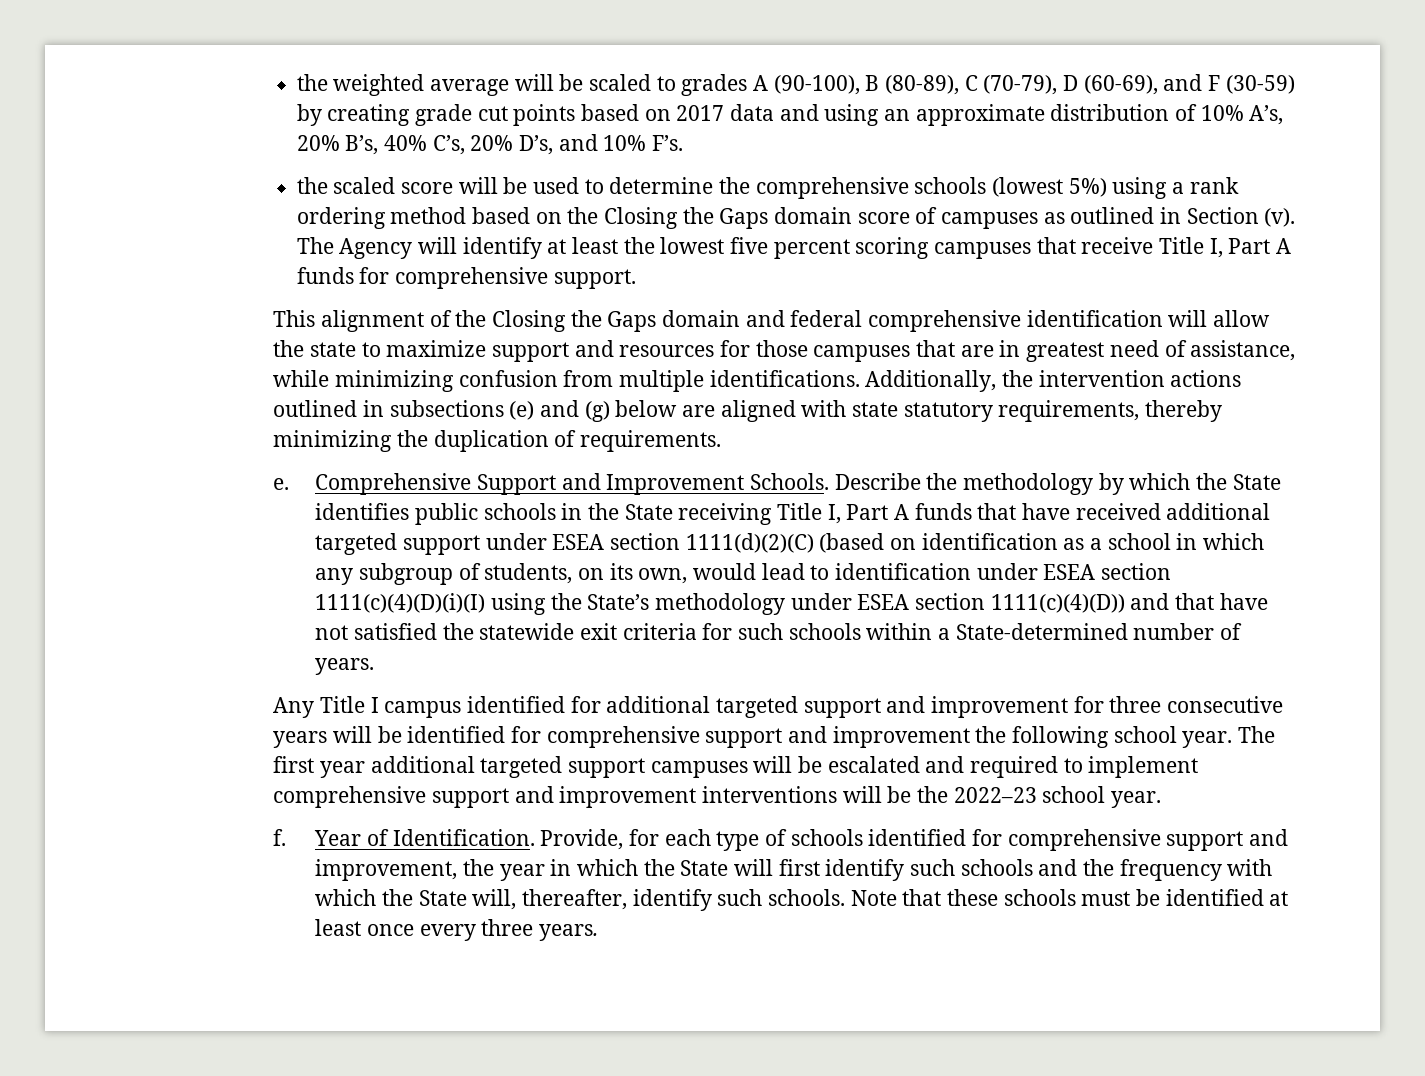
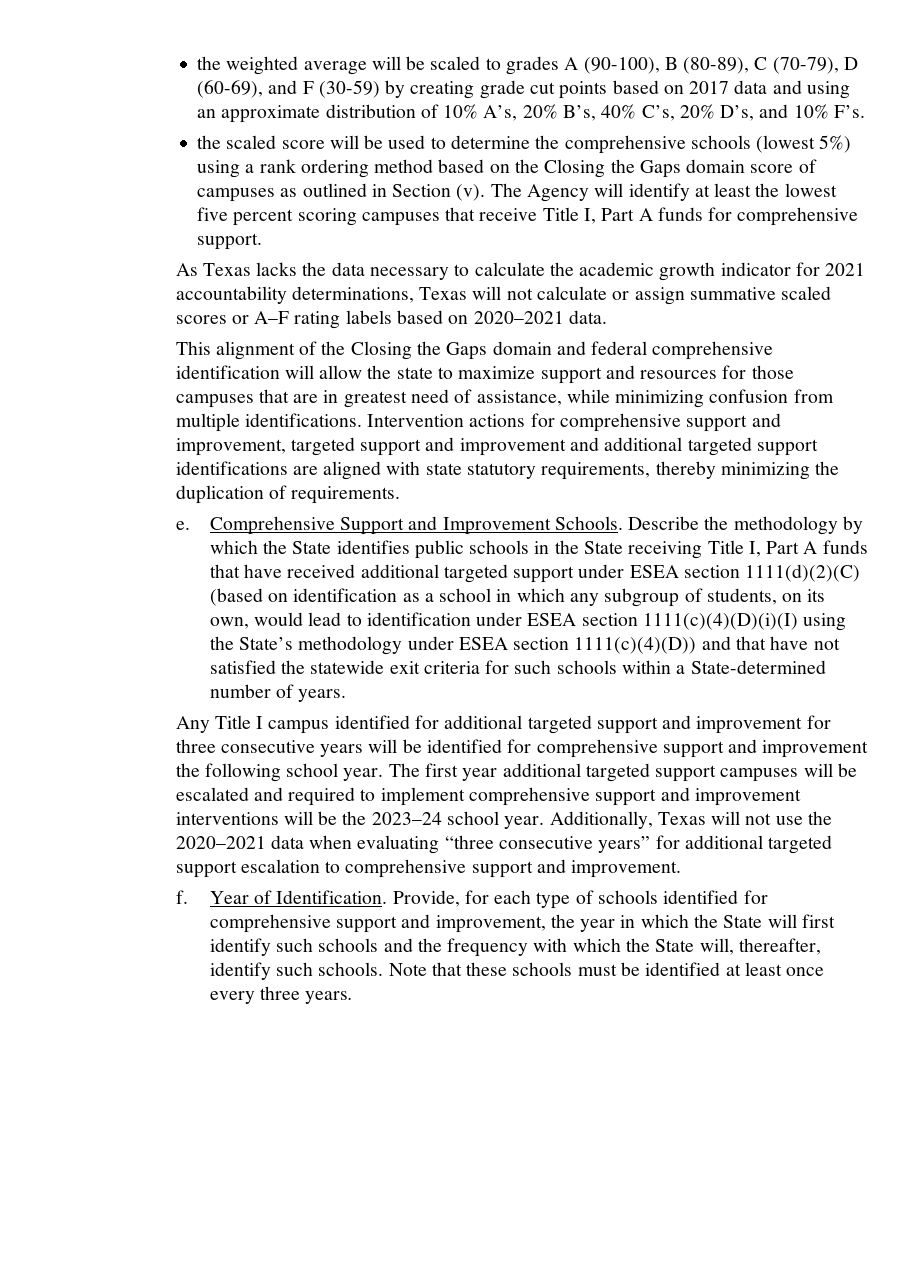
+ As Texas lacks the data necessary to calculate the academic growth indicator for 2021 accountability determinations, Texas will not calculate or assign summative scaled scores or A–F rating labels based on 2020–2021 data.
- Additionally, the intervention actions outlined in subsections (e) and (g) below are aligned with state statutory requirements, thereby minimizing the duplication of requirements.
+ Intervention actions for comprehensive support and improvement, targeted support and improvement and additional targeted support identifications are aligned with state statutory requirements, thereby minimizing the duplication of requirements.
- The first year additional targeted support campuses will be escalated and required to implement comprehensive support and improvement interventions will be the 2022–23 school year.
+ The first year additional targeted support campuses will be escalated and required to implement comprehensive support and improvement interventions will be the 2023–24 school year. Additionally, Texas will not use the 2020–2021 data when evaluating “three consecutive years” for additional targeted support escalation to comprehensive support and improvement.

